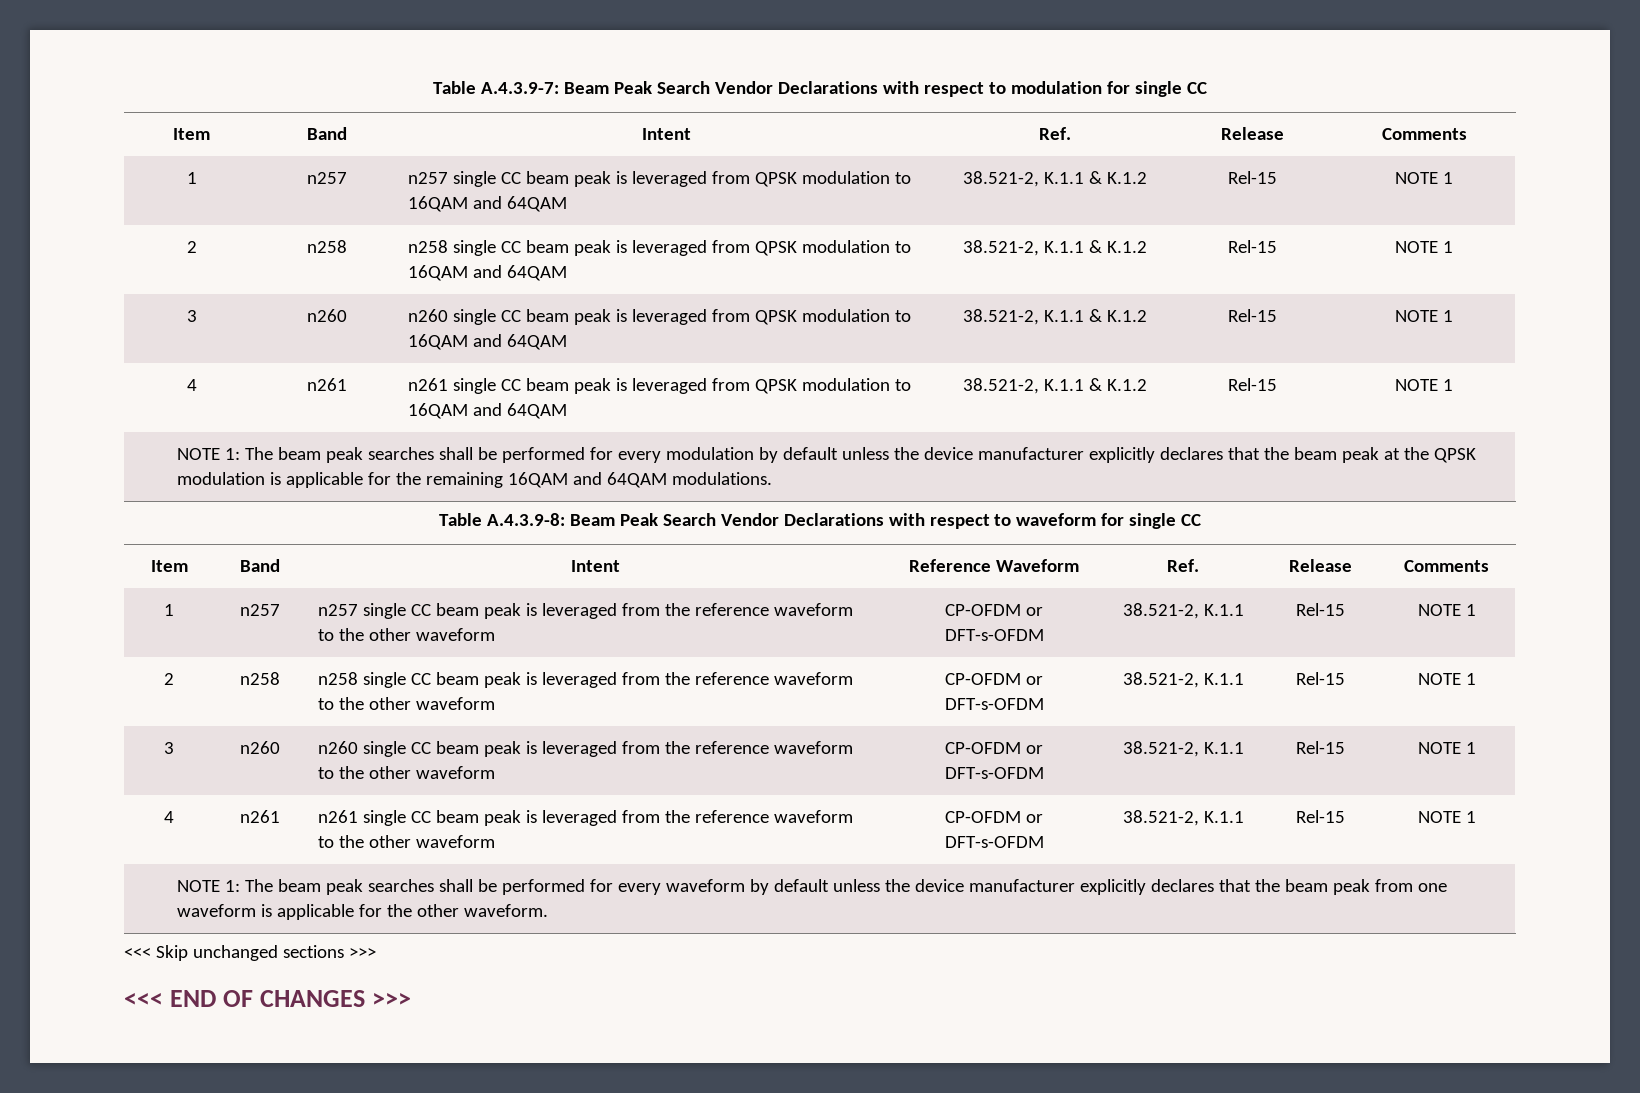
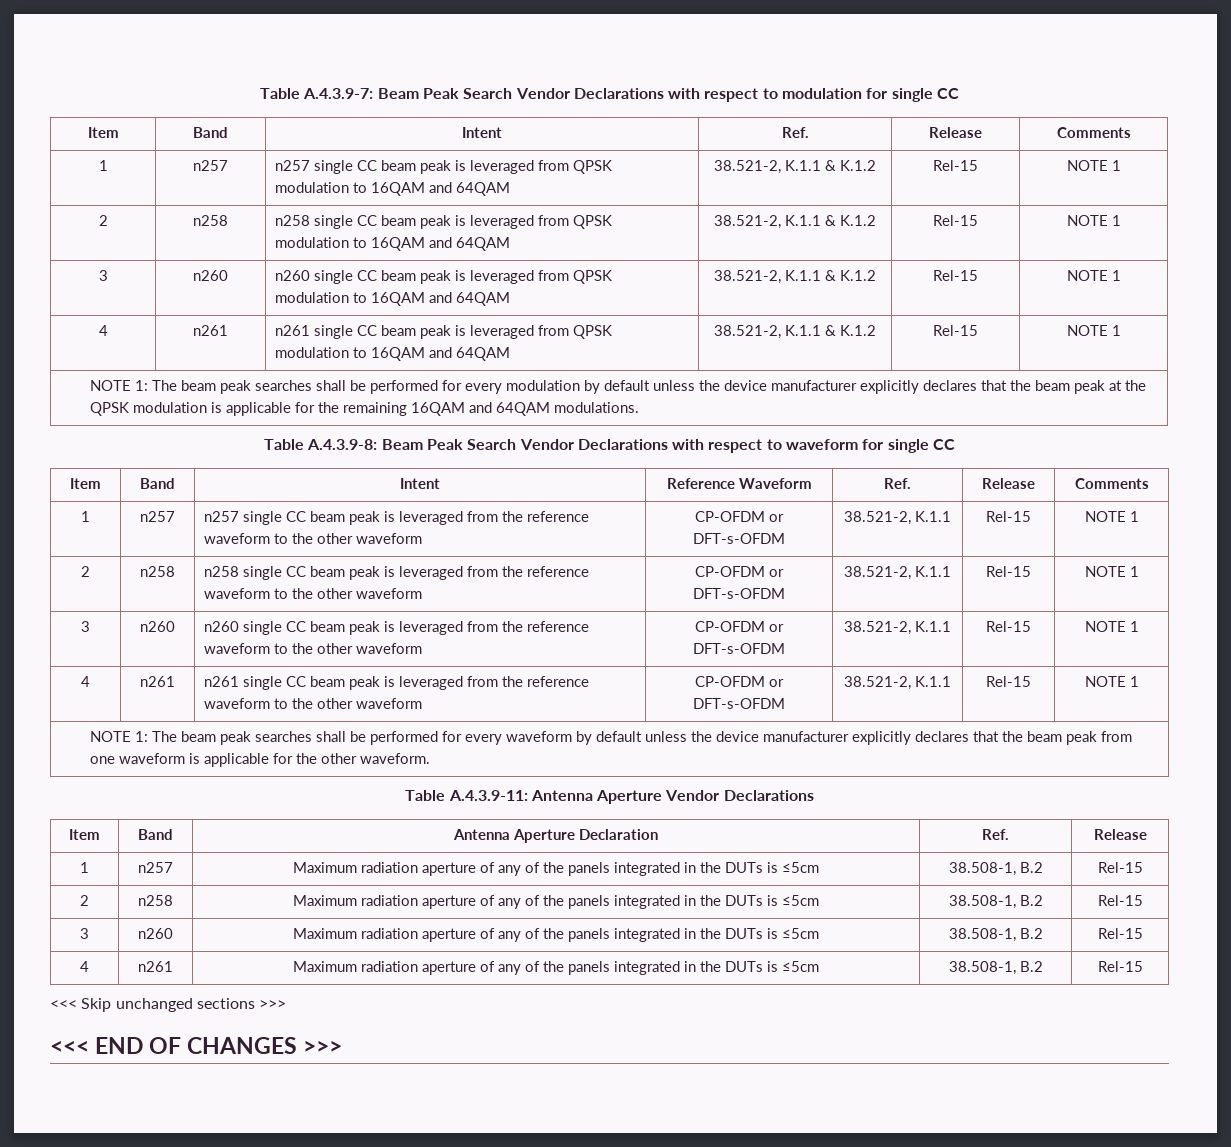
+ Table A.4.3.9-11: Antenna Aperture Vendor Declarations
+ Item | Band | Antenna Aperture Declaration | Ref. | Release
+ 1 | n257 | Maximum radiation aperture of any of the panels integrated in the DUTs is ≤5cm | 38.508-1, B.2 | Rel-15
+ 2 | n258 | Maximum radiation aperture of any of the panels integrated in the DUTs is ≤5cm | 38.508-1, B.2 | Rel-15
+ 3 | n260 | Maximum radiation aperture of any of the panels integrated in the DUTs is ≤5cm | 38.508-1, B.2 | Rel-15
+ 4 | n261 | Maximum radiation aperture of any of the panels integrated in the DUTs is ≤5cm | 38.508-1, B.2 | Rel-15

